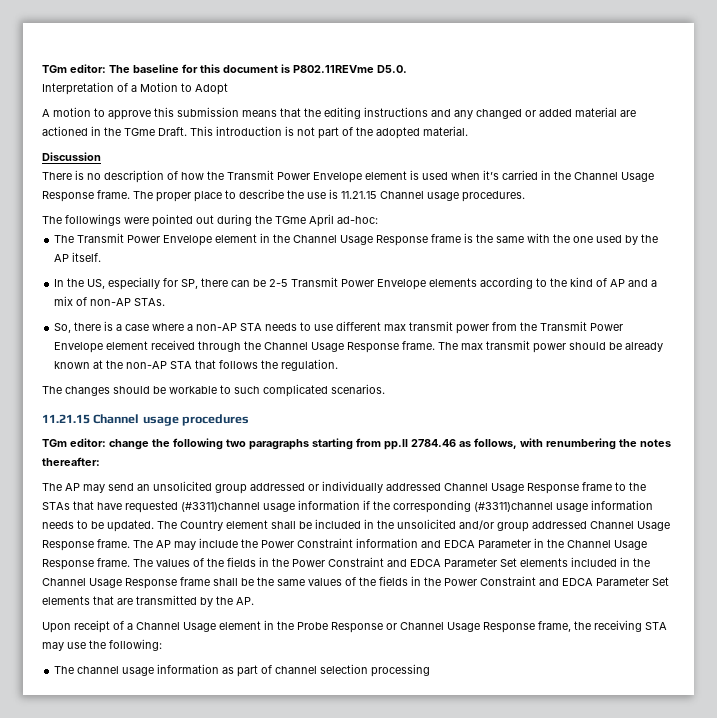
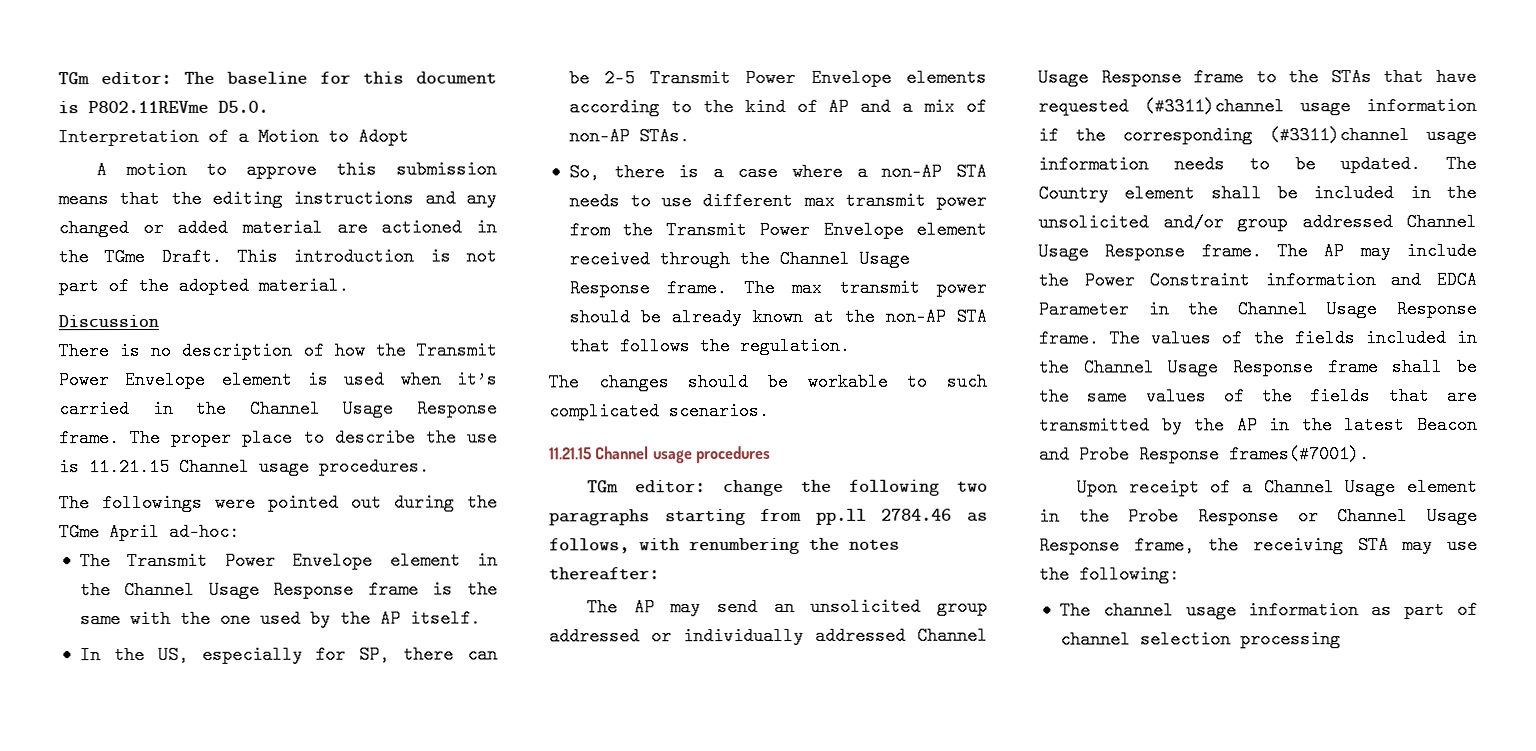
- The values of the fields in the Power Constraint and EDCA Parameter Set elements included in the Channel Usage Response frame shall be the same values of the fields in the Power Constraint and EDCA Parameter Set elements that are transmitted by the AP.
+ The values of the fields included in the Channel Usage Response frame shall be the same values of the fields that are transmitted by the AP in the latest Beacon and Probe Response frames(#7001).

